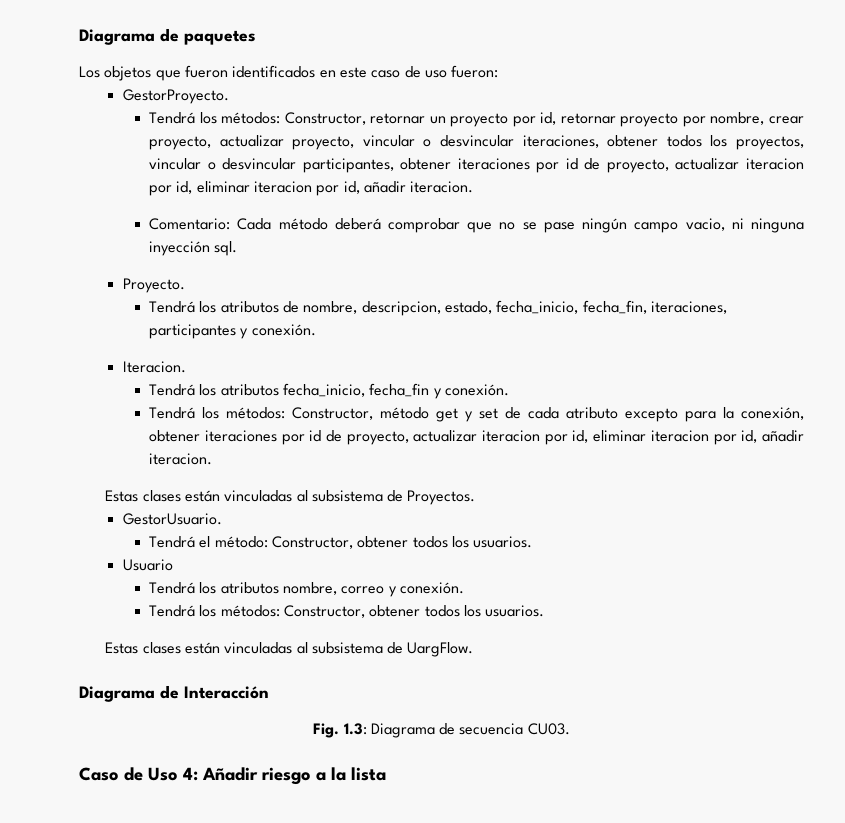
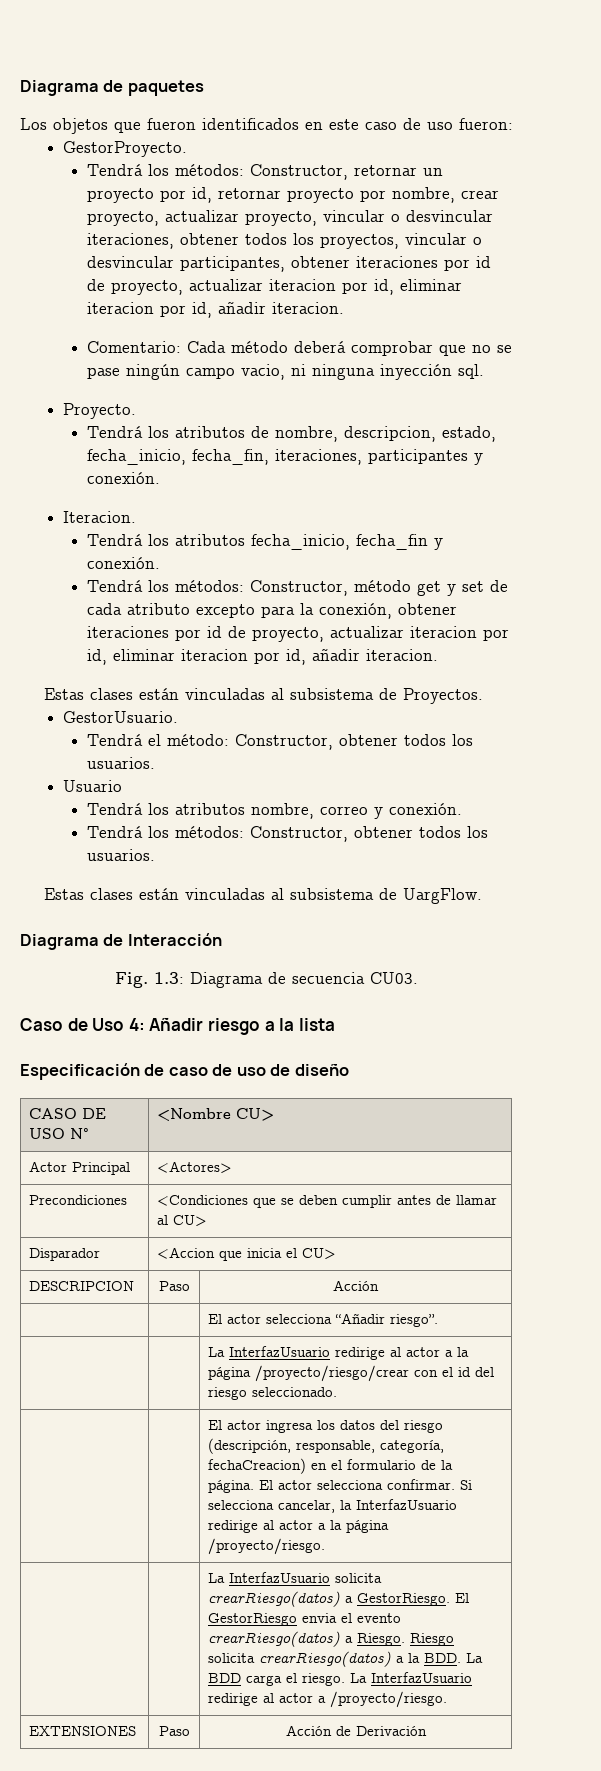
+ Especificación de caso de uso de diseño
+ CASO DE USO N° | <Nombre CU>
+ Actor Principal | <Actores>
+ Precondiciones | <Condiciones que se deben cumplir antes de llamar al CU>
+ Disparador | <Accion que inicia el CU>
+ DESCRIPCION | Paso | Acción
+ | | El actor selecciona “Añadir riesgo”.
+ | | La InterfazUsuario redirige al actor a la página /proyecto/riesgo/crear con el id del riesgo seleccionado.
+ | | El actor ingresa los datos del riesgo (descripción, responsable, categoría, fechaCreacion) en el formulario de la página. El actor selecciona confirmar. Si selecciona cancelar, la InterfazUsuario redirige al actor a la página /proyecto/riesgo.
+ | | La InterfazUsuario solicita crearRiesgo(datos) a GestorRiesgo. El GestorRiesgo envia el evento crearRiesgo(datos) a Riesgo. Riesgo solicita crearRiesgo(datos) a la BDD. La BDD carga el riesgo. La InterfazUsuario redirige al actor a /proyecto/riesgo.
+ EXTENSIONES | Paso | Acción de Derivación

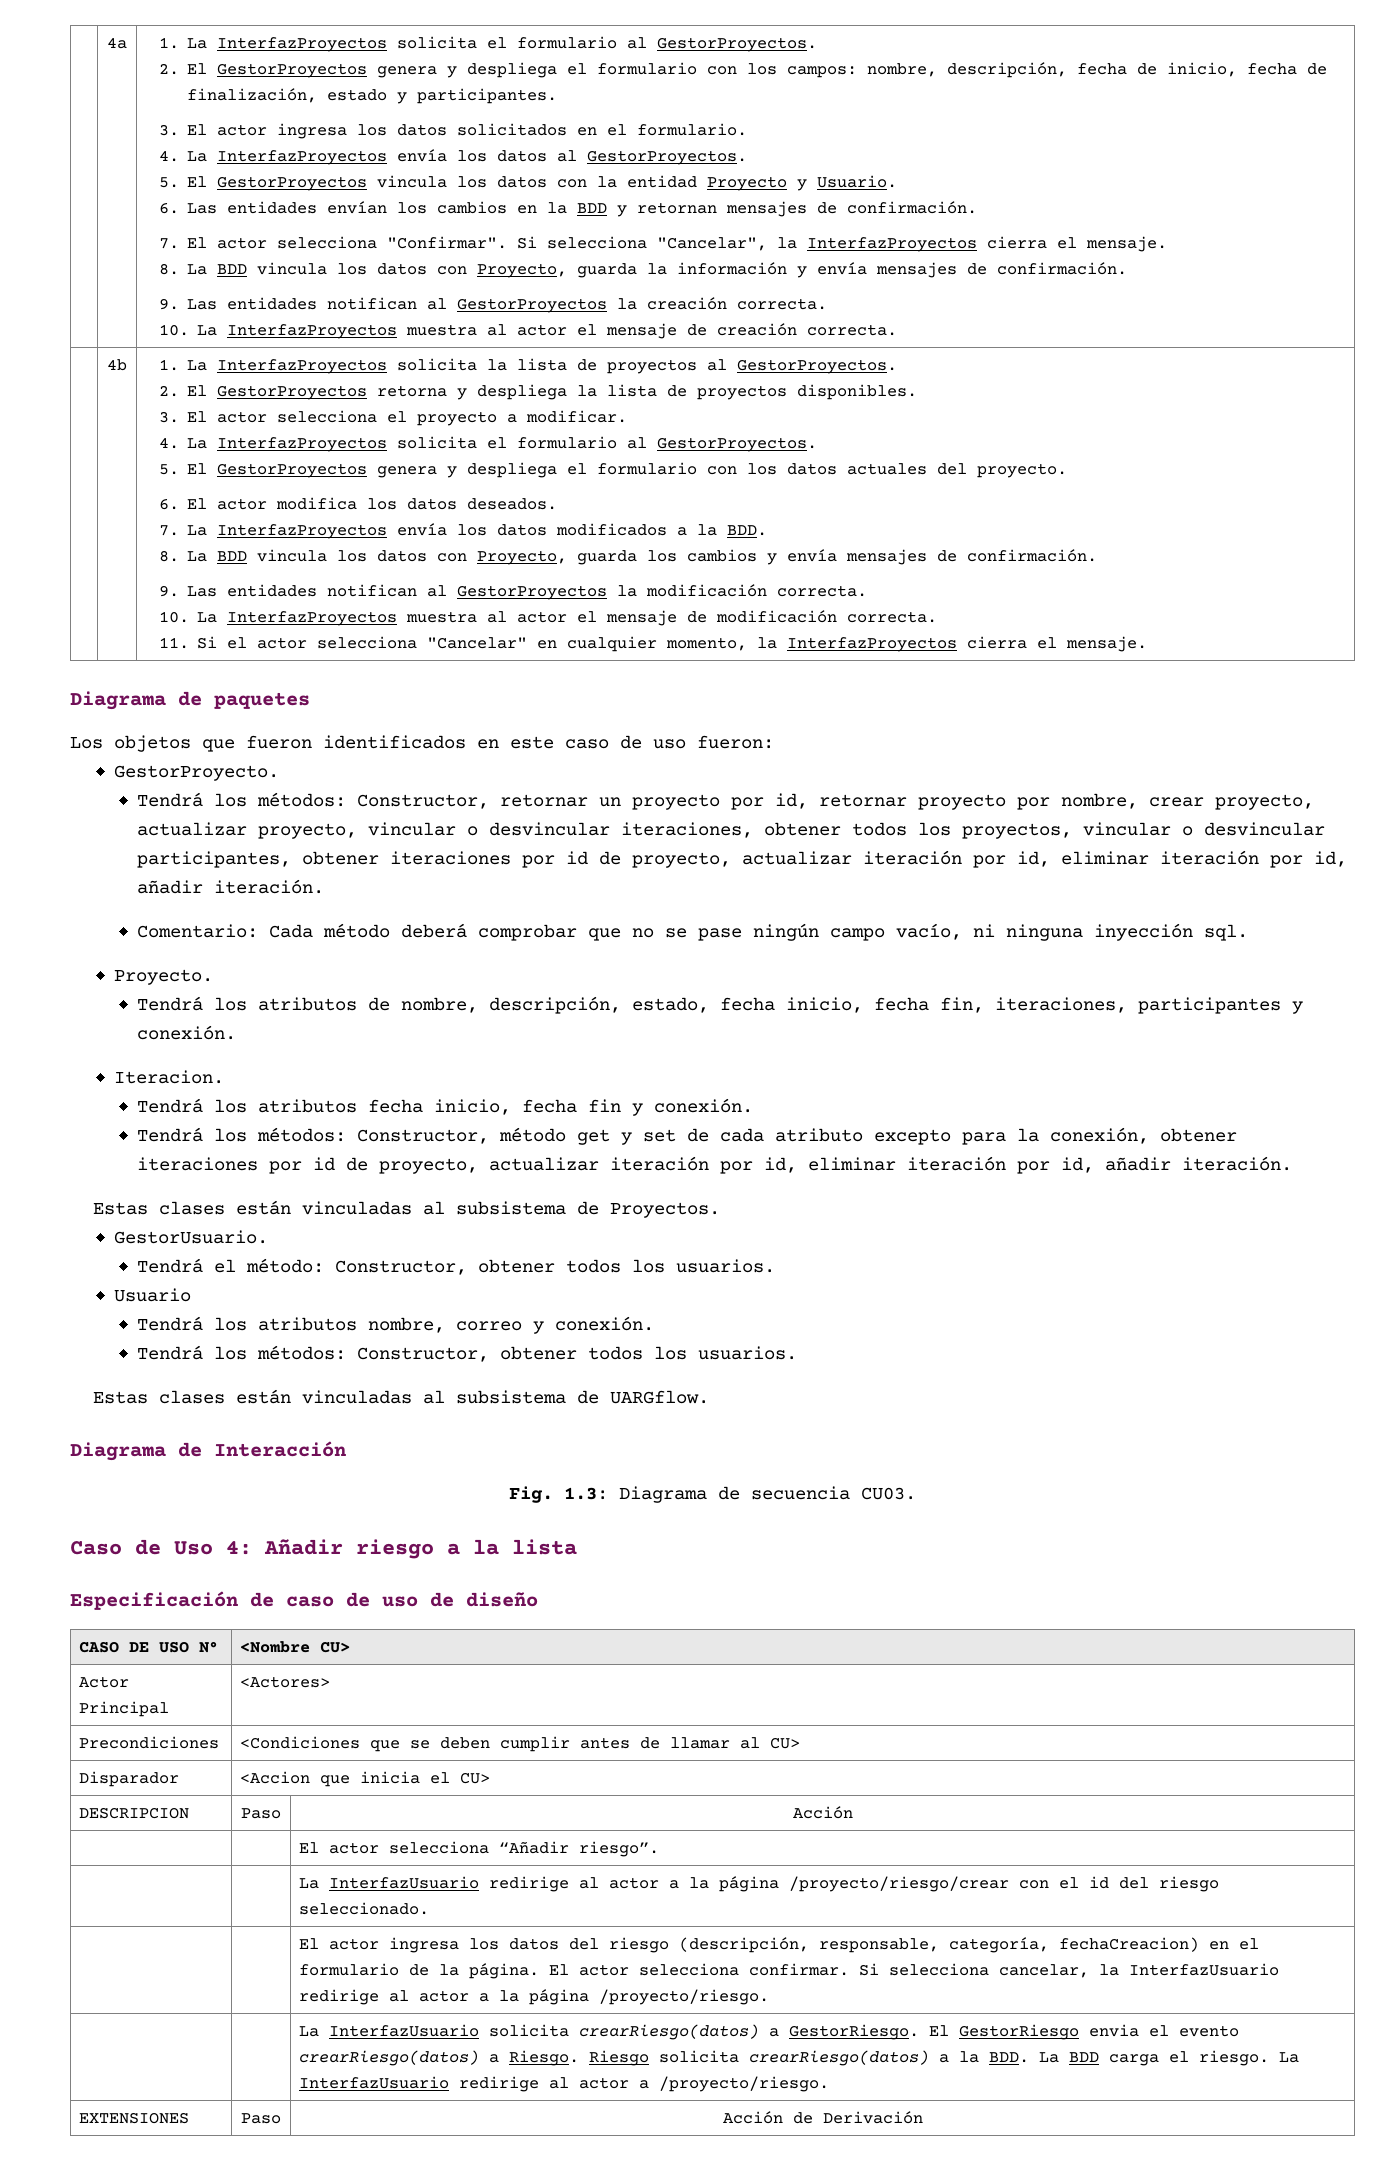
+ 4a | 1. La InterfazProyectos solicita el formulario al GestorProyectos.
+ 2. El GestorProyectos genera y despliega el formulario con los campos: nombre, descripción, fecha de inicio, fecha de finalización, estado y participantes.
+ 3. El actor ingresa los datos solicitados en el formulario.
+ 4. La InterfazProyectos envía los datos al GestorProyectos.
+ 5. El GestorProyectos vincula los datos con la entidad Proyecto y Usuario.
+ 6. Las entidades envían los cambios en la BDD y retornan mensajes de confirmación.
+ 7. El actor selecciona "Confirmar". Si selecciona "Cancelar", la InterfazProyectos cierra el mensaje.
+ 8. La BDD vincula los datos con Proyecto, guarda la información y envía mensajes de confirmación.
+ 9. Las entidades notifican al GestorProyectos la creación correcta.
+ 10. La InterfazProyectos muestra al actor el mensaje de creación correcta.
+ | 4b | 1. La InterfazProyectos solicita la lista de proyectos al GestorProyectos.
+ 2. El GestorProyectos retorna y despliega la lista de proyectos disponibles.
+ 3. El actor selecciona el proyecto a modificar.
+ 4. La InterfazProyectos solicita el formulario al GestorProyectos.
+ 5. El GestorProyectos genera y despliega el formulario con los datos actuales del proyecto.
+ 6. El actor modifica los datos deseados.
+ 7. La InterfazProyectos envía los datos modificados a la BDD.
+ 8. La BDD vincula los datos con Proyecto, guarda los cambios y envía mensajes de confirmación.
+ 9. Las entidades notifican al GestorProyectos la modificación correcta.
+ 10. La InterfazProyectos muestra al actor el mensaje de modificación correcta.
+ 11. Si el actor selecciona "Cancelar" en cualquier momento, la InterfazProyectos cierra el mensaje.
- Tendrá los métodos: Constructor, retornar un proyecto por id, retornar proyecto por nombre, crear proyecto, actualizar proyecto, vincular o desvincular iteraciones, obtener todos los proyectos, vincular o desvincular participantes, obtener iteraciones por id de proyecto, actualizar iteracion por id, eliminar iteracion por id, añadir iteracion.
+ Tendrá los métodos: Constructor, retornar un proyecto por id, retornar proyecto por nombre, crear proyecto, actualizar proyecto, vincular o desvincular iteraciones, obtener todos los proyectos, vincular o desvincular participantes, obtener iteraciones por id de proyecto, actualizar iteración por id, eliminar iteración por id, añadir iteración.
- Comentario: Cada método deberá comprobar que no se pase ningún campo vacio, ni ninguna inyección sql.
+ Comentario: Cada método deberá comprobar que no se pase ningún campo vacío, ni ninguna inyección sql.
- Tendrá los atributos de nombre, descripcion, estado, fecha_inicio, fecha_fin, iteraciones, participantes y conexión.
+ Tendrá los atributos de nombre, descripción, estado, fecha inicio, fecha fin, iteraciones, participantes y conexión.
- Tendrá los atributos fecha_inicio, fecha_fin y conexión.
+ Tendrá los atributos fecha inicio, fecha fin y conexión.
- Tendrá los métodos: Constructor, método get y set de cada atributo excepto para la conexión, obtener iteraciones por id de proyecto, actualizar iteracion por id, eliminar iteracion por id, añadir iteracion.
+ Tendrá los métodos: Constructor, método get y set de cada atributo excepto para la conexión, obtener iteraciones por id de proyecto, actualizar iteración por id, eliminar iteración por id, añadir iteración.
- Estas clases están vinculadas al subsistema de UargFlow.
+ Estas clases están vinculadas al subsistema de UARGflow.

